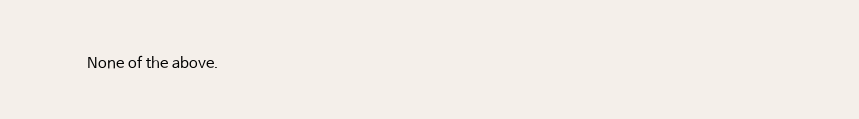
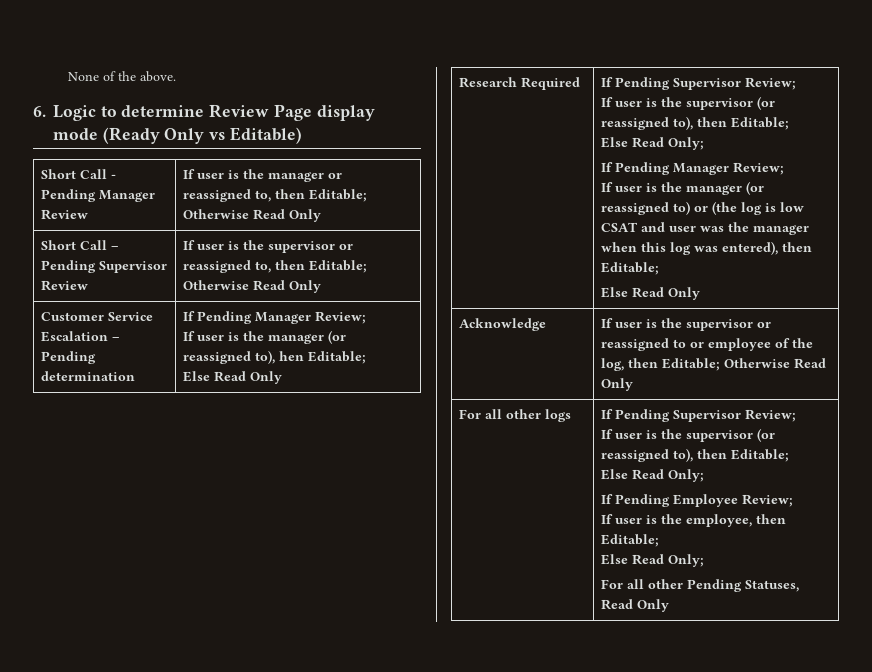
+ 6. Logic to determine Review Page display mode (Ready Only vs Editable)
+ Short Call - Pending Manager Review | If user is the manager or reassigned to, then Editable; Otherwise Read Only
+ Short Call – Pending Supervisor Review | If user is the supervisor or reassigned to, then Editable; Otherwise Read Only
+ Customer Service Escalation – Pending determination | If Pending Manager Review;
+ If user is the manager (or reassigned to), hen Editable;
+ Else Read Only
+ Research Required | If Pending Supervisor Review;
+ If user is the supervisor (or reassigned to), then Editable;
+ Else Read Only;
+ If Pending Manager Review;
+ If user is the manager (or reassigned to) or (the log is low CSAT and user was the manager when this log was entered), then Editable;
+ Else Read Only
+ Acknowledge | If user is the supervisor or reassigned to or employee of the log, then Editable; Otherwise Read Only
+ For all other logs | If Pending Supervisor Review;
+ If user is the supervisor (or reassigned to), then Editable;
+ Else Read Only;
+ If Pending Employee Review;
+ If user is the employee, then Editable;
+ Else Read Only;
+ For all other Pending Statuses, Read Only

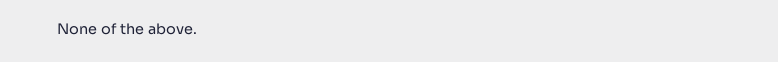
- 6. Logic to determine Review Page display mode (Ready Only vs Editable)
- Short Call - Pending Manager Review | If user is the manager or reassigned to, then Editable; Otherwise Read Only
- Short Call – Pending Supervisor Review | If user is the supervisor or reassigned to, then Editable; Otherwise Read Only
- Customer Service Escalation – Pending determination | If Pending Manager Review;
- If user is the manager (or reassigned to), hen Editable;
- Else Read Only
- Research Required | If Pending Supervisor Review;
- If user is the supervisor (or reassigned to), then Editable;
- Else Read Only;
- If Pending Manager Review;
- If user is the manager (or reassigned to) or (the log is low CSAT and user was the manager when this log was entered), then Editable;
- Else Read Only
- Acknowledge | If user is the supervisor or reassigned to or employee of the log, then Editable; Otherwise Read Only
- For all other logs | If Pending Supervisor Review;
- If user is the supervisor (or reassigned to), then Editable;
- Else Read Only;
- If Pending Employee Review;
- If user is the employee, then Editable;
- Else Read Only;
- For all other Pending Statuses, Read Only

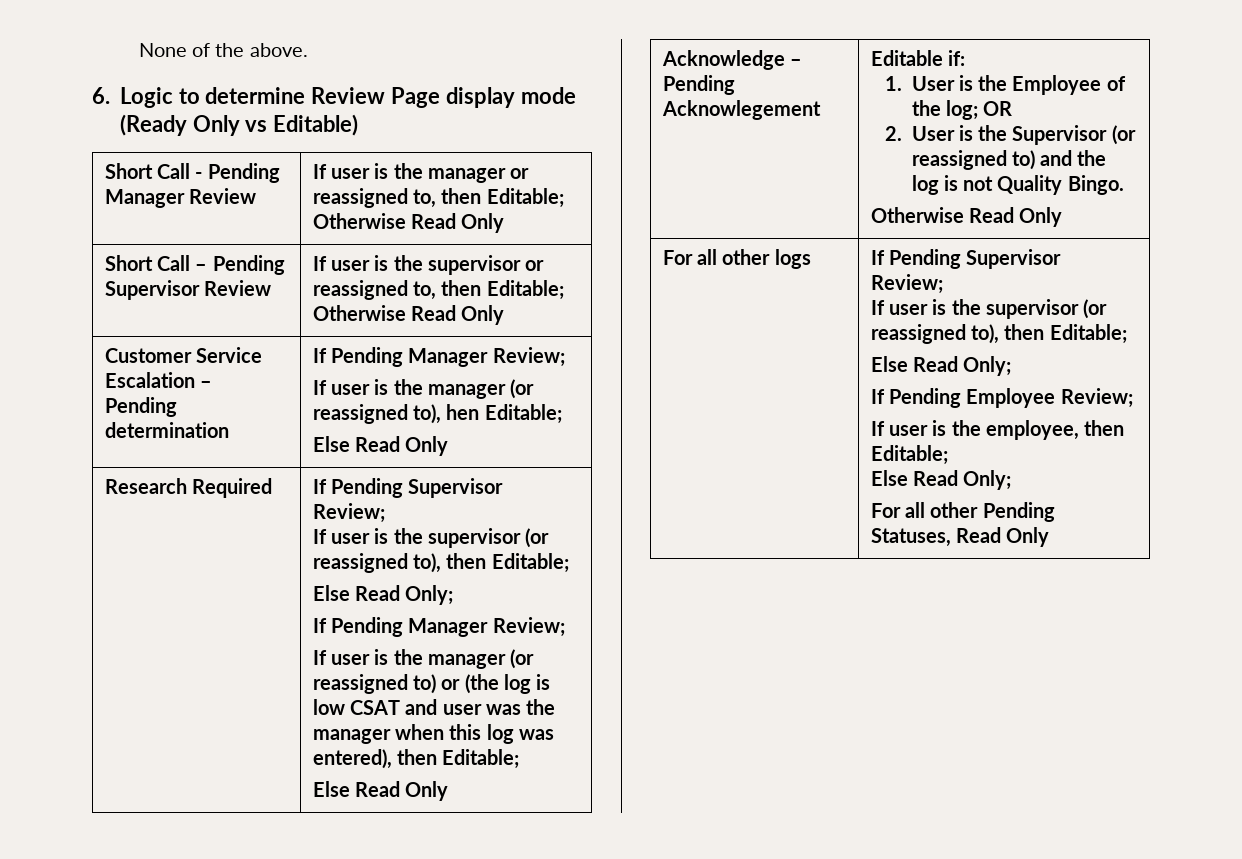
+ 6. Logic to determine Review Page display mode (Ready Only vs Editable)
+ Short Call - Pending Manager Review | If user is the manager or reassigned to, then Editable; Otherwise Read Only
+ Short Call – Pending Supervisor Review | If user is the supervisor or reassigned to, then Editable; Otherwise Read Only
+ Customer Service Escalation – Pending determination | If Pending Manager Review;
+ If user is the manager (or reassigned to), hen Editable;
+ Else Read Only
+ Research Required | If Pending Supervisor Review;
+ If user is the supervisor (or reassigned to), then Editable;
+ Else Read Only;
+ If Pending Manager Review;
+ If user is the manager (or reassigned to) or (the log is low CSAT and user was the manager when this log was entered), then Editable;
+ Else Read Only
+ Acknowledge – Pending Acknowlegement | Editable if:
+ 1. User is the Employee of the log; OR
+ 2. User is the Supervisor (or reassigned to) and the log is not Quality Bingo.
+ Otherwise Read Only
+ For all other logs | If Pending Supervisor Review;
+ If user is the supervisor (or reassigned to), then Editable;
+ Else Read Only;
+ If Pending Employee Review;
+ If user is the employee, then Editable;
+ Else Read Only;
+ For all other Pending Statuses, Read Only

